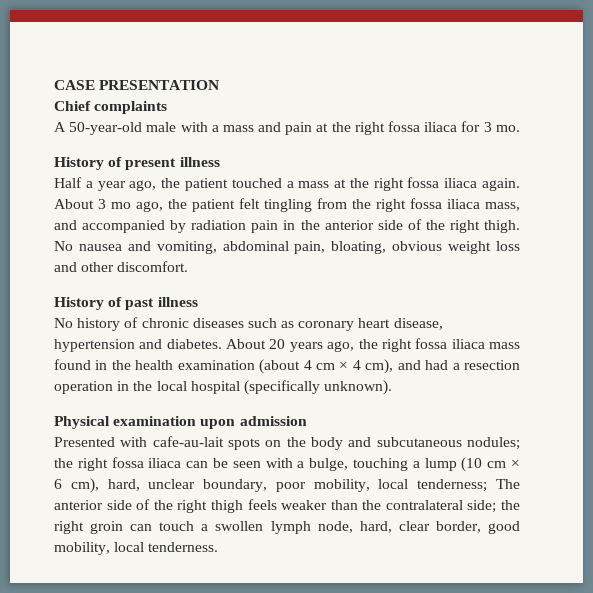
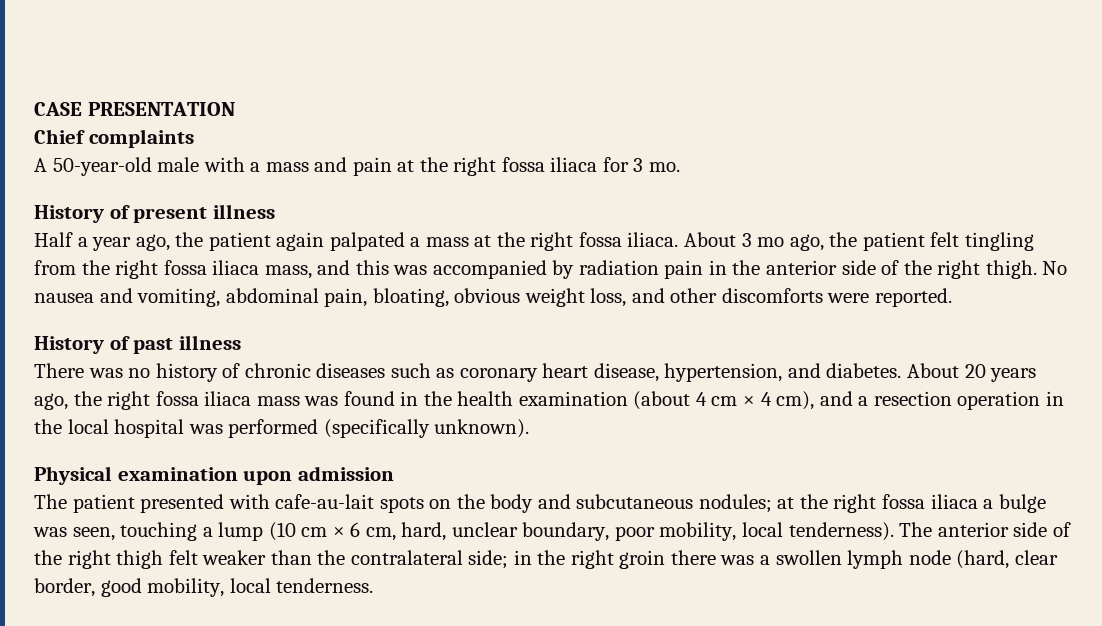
- Half a year ago, the patient touched a mass at the right fossa iliaca again.
+ Half a year ago, the patient again palpated a mass at the right fossa iliaca.
- About 3 mo ago, the patient felt tingling from the right fossa iliaca mass, and accompanied by radiation pain in the anterior side of the right thigh.
+ About 3 mo ago, the patient felt tingling from the right fossa iliaca mass, and this was accompanied by radiation pain in the anterior side of the right thigh.
- No nausea and vomiting, abdominal pain, bloating, obvious weight loss and other discomfort.
+ No nausea and vomiting, abdominal pain, bloating, obvious weight loss, and other discomforts were reported.
- No history of chronic diseases such as coronary heart disease, hypertension and diabetes.
+ There was no history of chronic diseases such as coronary heart disease, hypertension, and diabetes.
- About 20 years ago, the right fossa iliaca mass found in the health examination (about 4 cm × 4 cm), and had a resection operation in the local hospital (specifically unknown).
+ About 20 years ago, the right fossa iliaca mass was found in the health examination (about 4 cm × 4 cm), and a resection operation in the local hospital was performed (specifically unknown).
- Presented with cafe-au-lait spots on the body and subcutaneous nodules; the right fossa iliaca can be seen with a bulge, touching a lump (10 cm × 6 cm), hard, unclear boundary, poor mobility, local tenderness; The anterior side of the right thigh feels weaker than the contralateral side; the right groin can touch a swollen lymph node, hard, clear border, good mobility, local tenderness.
+ The patient presented with cafe-au-lait spots on the body and subcutaneous nodules; at the right fossa iliaca a bulge was seen, touching a lump (10 cm × 6 cm, hard, unclear boundary, poor mobility, local tenderness). The anterior side of the right thigh felt weaker than the contralateral side; in the right groin there was a swollen lymph node (hard, clear border, good mobility, local tenderness.

